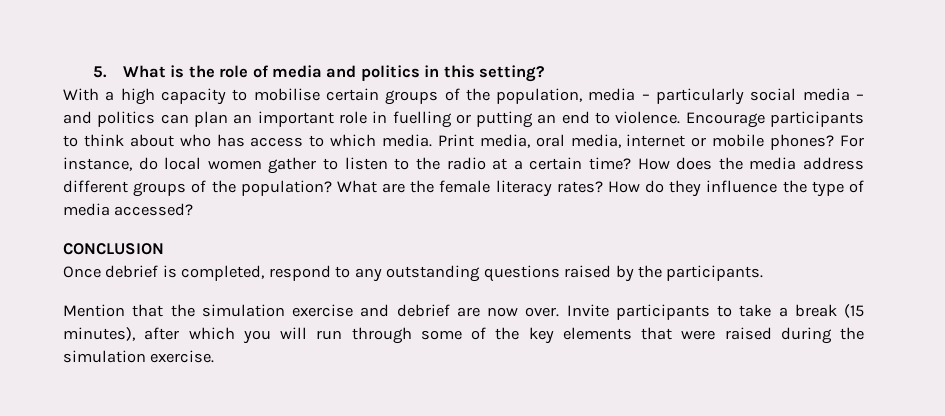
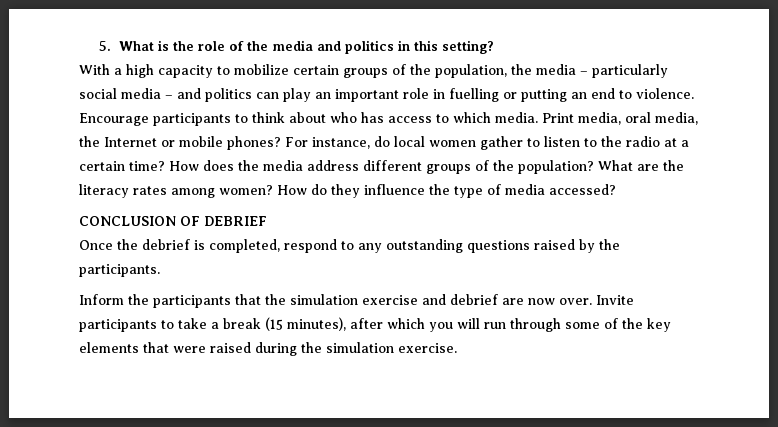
- 5. What is the role of media and politics in this setting?
+ 5. What is the role of the media and politics in this setting?
- With a high capacity to mobilise certain groups of the population, media – particularly social media – and politics can plan an important role in fuelling or putting an end to violence.
+ With a high capacity to mobilize certain groups of the population, the media – particularly social media – and politics can play an important role in fuelling or putting an end to violence.
- Print media, oral media, internet or mobile phones?
+ Print media, oral media, the Internet or mobile phones?
- What are the female literacy rates?
+ What are the literacy rates among women?
- CONCLUSION
+ CONCLUSION OF DEBRIEF
- Once debrief is completed, respond to any outstanding questions raised by the participants.
+ Once the debrief is completed, respond to any outstanding questions raised by the participants.
- Mention that the simulation exercise and debrief are now over.
+ Inform the participants that the simulation exercise and debrief are now over.

